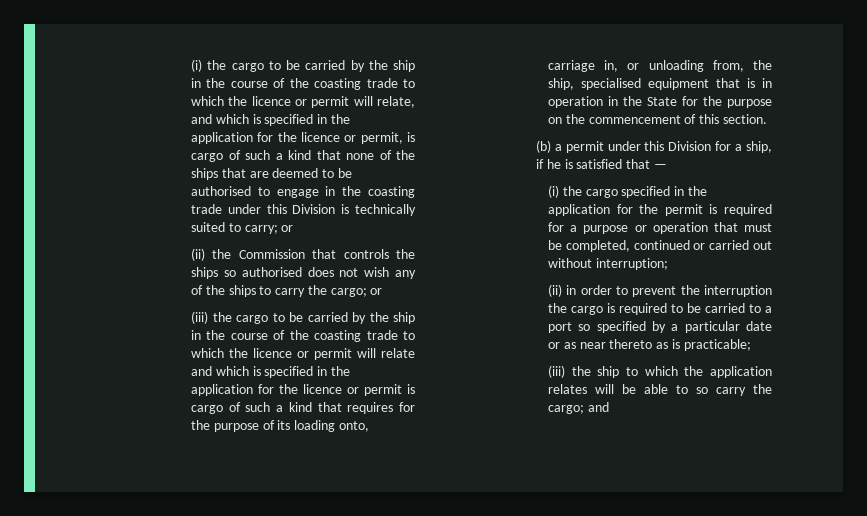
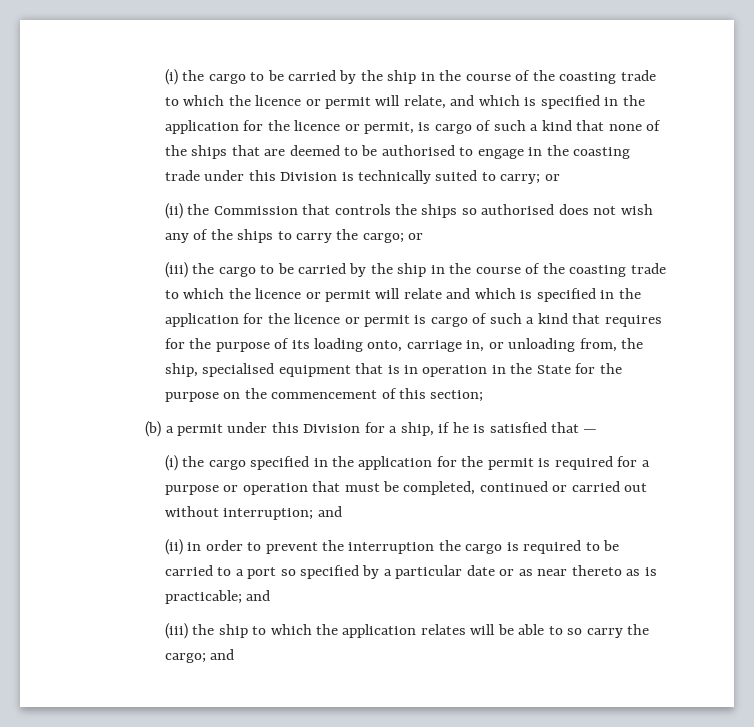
- (iii) the cargo to be carried by the ship in the course of the coasting trade to which the licence or permit will relate and which is specified in the application for the licence or permit is cargo of such a kind that requires for the purpose of its loading onto, carriage in, or unloading from, the ship, specialised equipment that is in operation in the State for the purpose on the commencement of this section.
+ (iii) the cargo to be carried by the ship in the course of the coasting trade to which the licence or permit will relate and which is specified in the application for the licence or permit is cargo of such a kind that requires for the purpose of its loading onto, carriage in, or unloading from, the ship, specialised equipment that is in operation in the State for the purpose on the commencement of this section;
- (i) the cargo specified in the application for the permit is required for a purpose or operation that must be completed, continued or carried out without interruption;
+ (i) the cargo specified in the application for the permit is required for a purpose or operation that must be completed, continued or carried out without interruption; and
- (ii) in order to prevent the interruption the cargo is required to be carried to a port so specified by a particular date or as near thereto as is practicable;
+ (ii) in order to prevent the interruption the cargo is required to be carried to a port so specified by a particular date or as near thereto as is practicable; and

